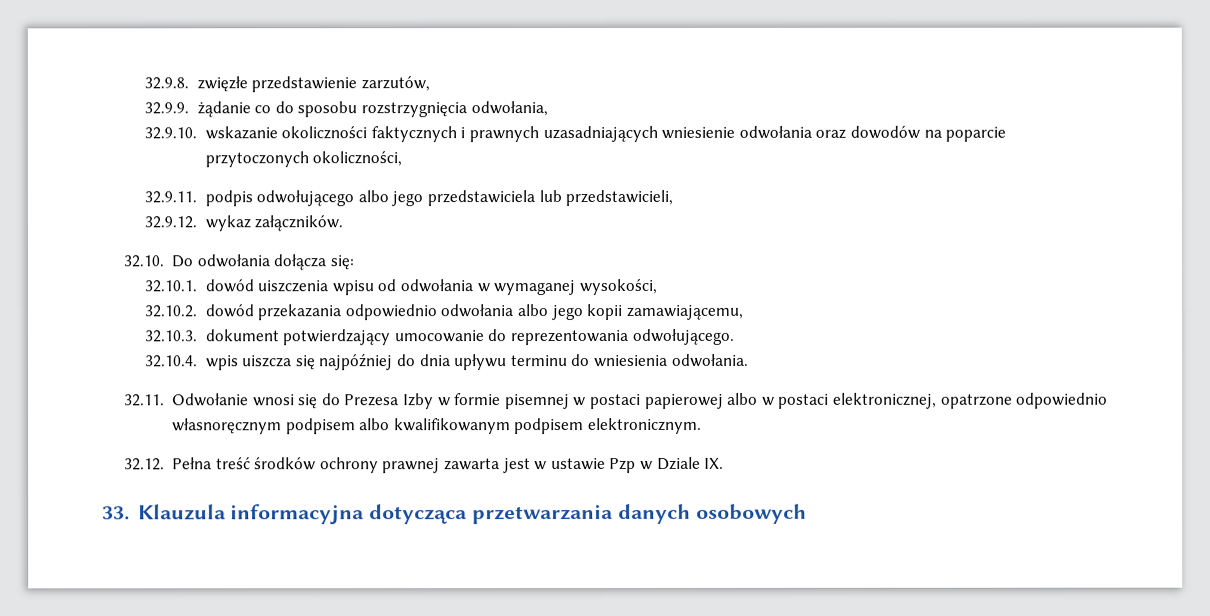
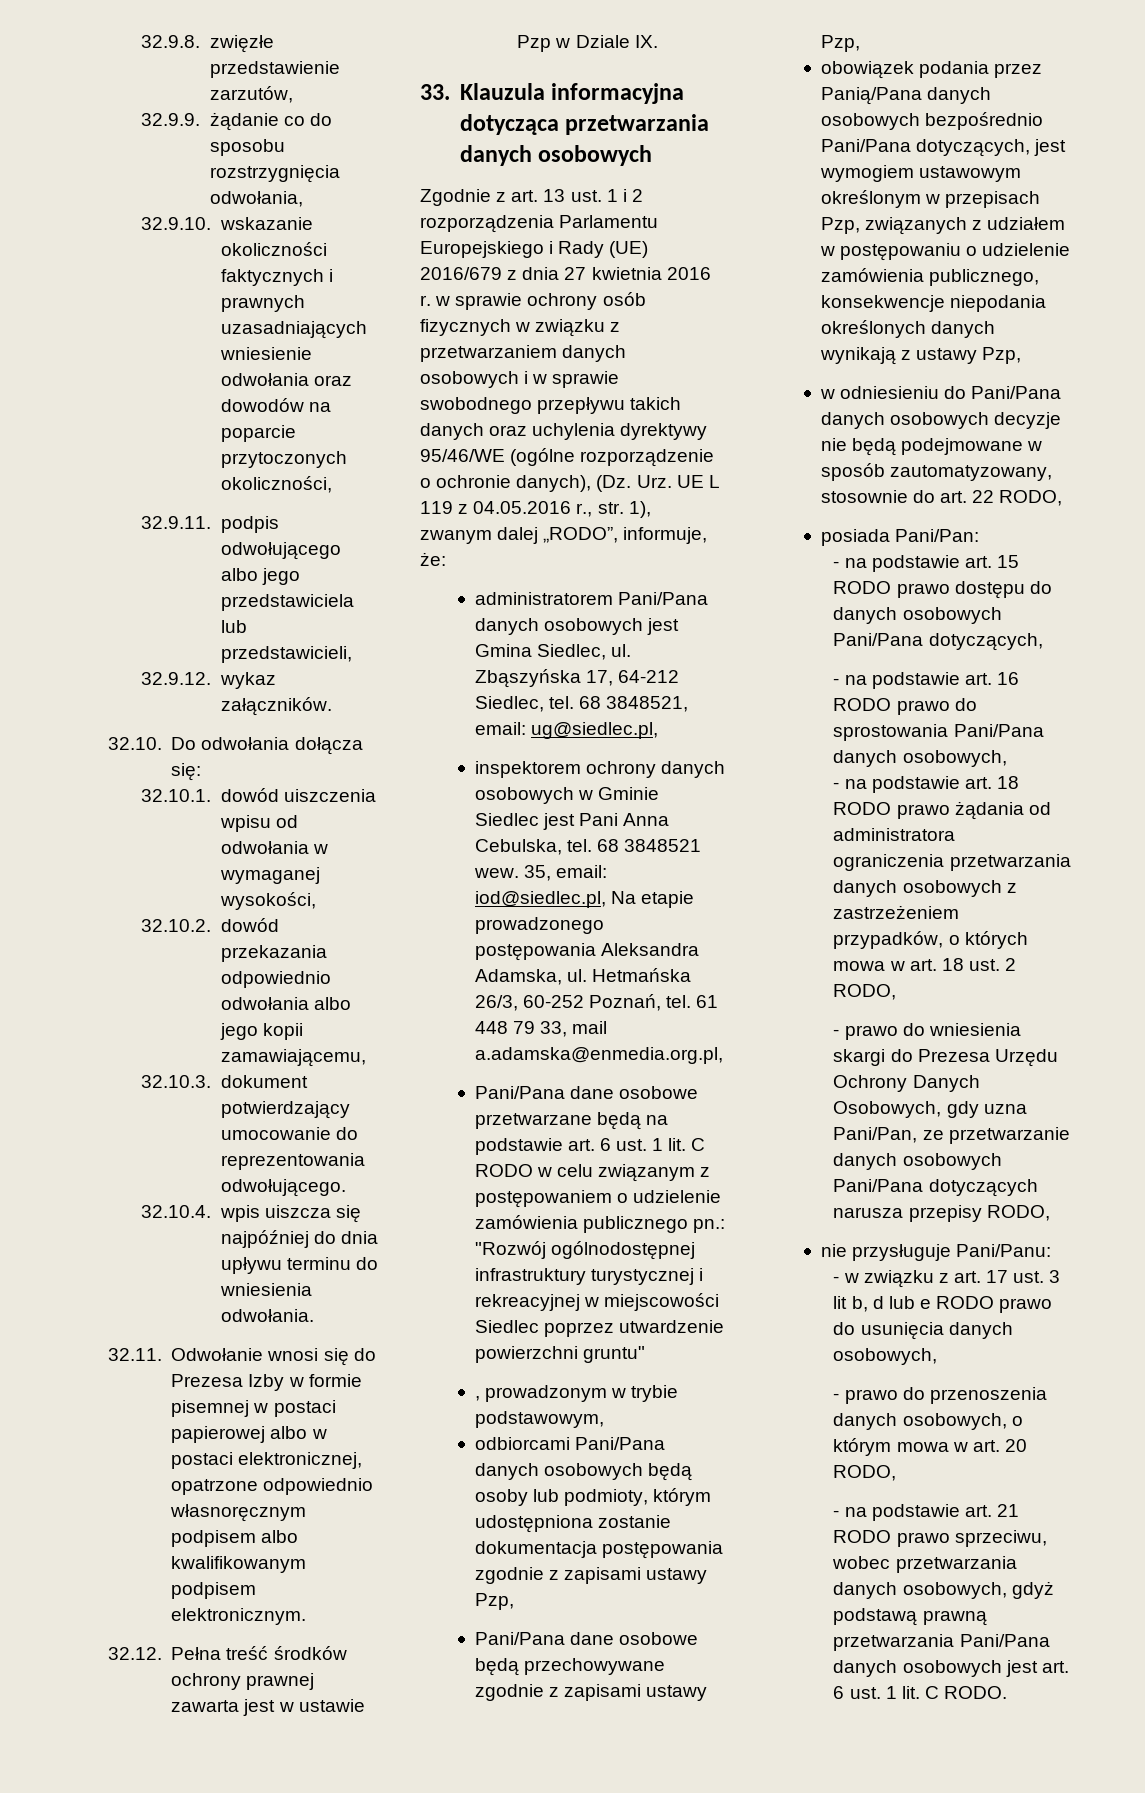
+ Zgodnie z art. 13 ust. 1 i 2 rozporządzenia Parlamentu Europejskiego i Rady (UE) 2016/679 z dnia 27 kwietnia 2016 r. w sprawie ochrony osób fizycznych w związku z przetwarzaniem danych osobowych i w sprawie swobodnego przepływu takich danych oraz uchylenia dyrektywy 95/46/WE (ogólne rozporządzenie o ochronie danych), (Dz. Urz. UE L 119 z 04.05.2016 r., str. 1), zwanym dalej „RODO”, informuje, że:
+ administratorem Pani/Pana danych osobowych jest Gmina Siedlec, ul. Zbąszyńska 17, 64-212 Siedlec, tel. 68 3848521, email: ug@siedlec.pl,
+ inspektorem ochrony danych osobowych w Gminie Siedlec jest Pani Anna Cebulska, tel. 68 3848521 wew. 35, email: iod@siedlec.pl, Na etapie prowadzonego postępowania Aleksandra Adamska, ul. Hetmańska 26/3, 60-252 Poznań, tel. 61 448 79 33, mail a.adamska@enmedia.org.pl,
+ Pani/Pana dane osobowe przetwarzane będą na podstawie art. 6 ust. 1 lit. C RODO w celu związanym z postępowaniem o udzielenie zamówienia publicznego pn.: "Rozwój ogólnodostępnej infrastruktury turystycznej i rekreacyjnej w miejscowości Siedlec poprzez utwardzenie powierzchni gruntu"
+ , prowadzonym w trybie podstawowym,
+ odbiorcami Pani/Pana danych osobowych będą osoby lub podmioty, którym udostępniona zostanie dokumentacja postępowania zgodnie z zapisami ustawy Pzp,
+ Pani/Pana dane osobowe będą przechowywane zgodnie z zapisami ustawy Pzp,
+ obowiązek podania przez Panią/Pana danych osobowych bezpośrednio Pani/Pana dotyczących, jest wymogiem ustawowym określonym w przepisach Pzp, związanych z udziałem w postępowaniu o udzielenie zamówienia publicznego, konsekwencje niepodania określonych danych wynikają z ustawy Pzp,
+ w odniesieniu do Pani/Pana danych osobowych decyzje nie będą podejmowane w sposób zautomatyzowany, stosownie do art. 22 RODO,
+ posiada Pani/Pan:
+ - na podstawie art. 15 RODO prawo dostępu do danych osobowych Pani/Pana dotyczących,
+ - na podstawie art. 16 RODO prawo do sprostowania Pani/Pana danych osobowych,
+ - na podstawie art. 18 RODO prawo żądania od administratora ograniczenia przetwarzania danych osobowych z zastrzeżeniem przypadków, o których mowa w art. 18 ust. 2 RODO,
+ - prawo do wniesienia skargi do Prezesa Urzędu Ochrony Danych Osobowych, gdy uzna Pani/Pan, ze przetwarzanie danych osobowych Pani/Pana dotyczących narusza przepisy RODO,
+ nie przysługuje Pani/Panu:
+ - w związku z art. 17 ust. 3 lit b, d lub e RODO prawo do usunięcia danych osobowych,
+ - prawo do przenoszenia danych osobowych, o którym mowa w art. 20 RODO,
+ - na podstawie art. 21 RODO prawo sprzeciwu, wobec przetwarzania danych osobowych, gdyż podstawą prawną przetwarzania Pani/Pana danych osobowych jest art. 6 ust. 1 lit. C RODO.

